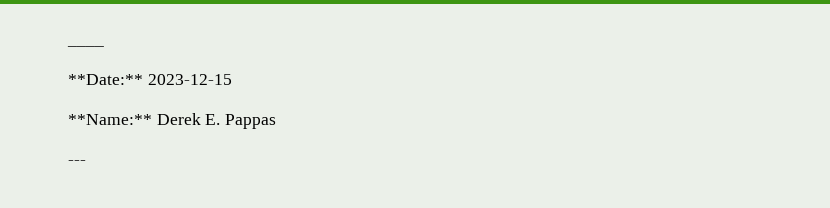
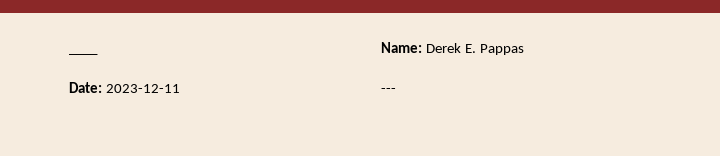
- **Date:** 2023-12-15
- **Name:** Derek E. Pappas
+ Date: 2023-12-11
+ Name: Derek E. Pappas

